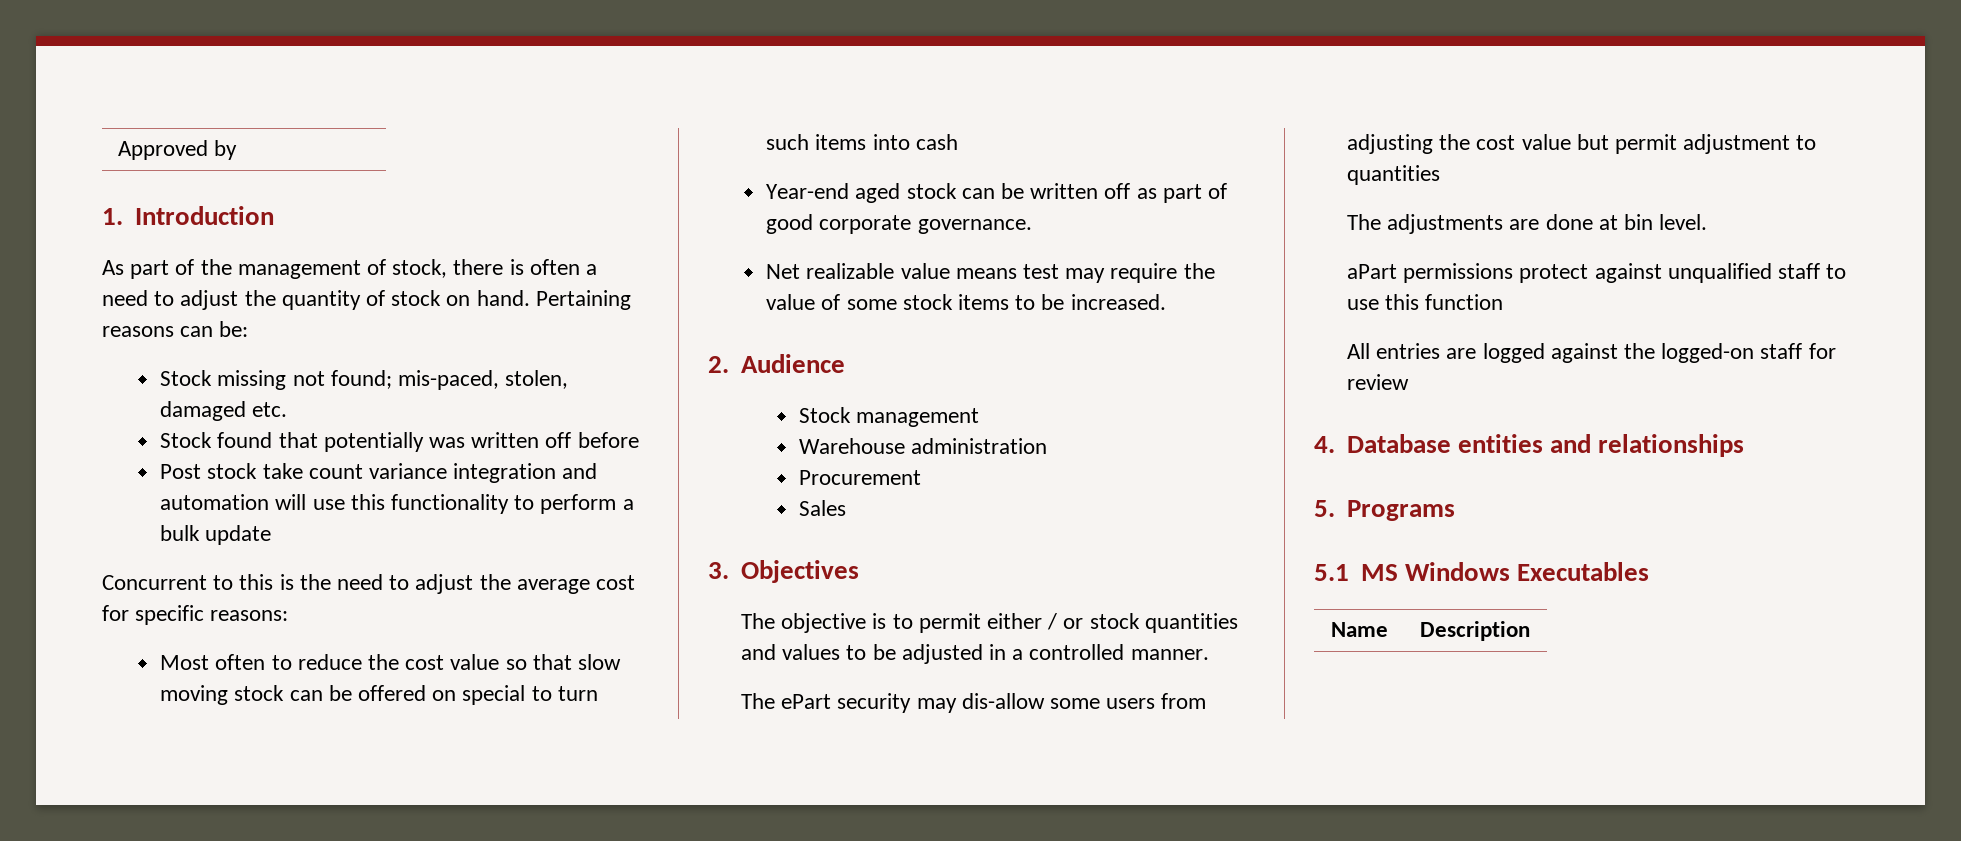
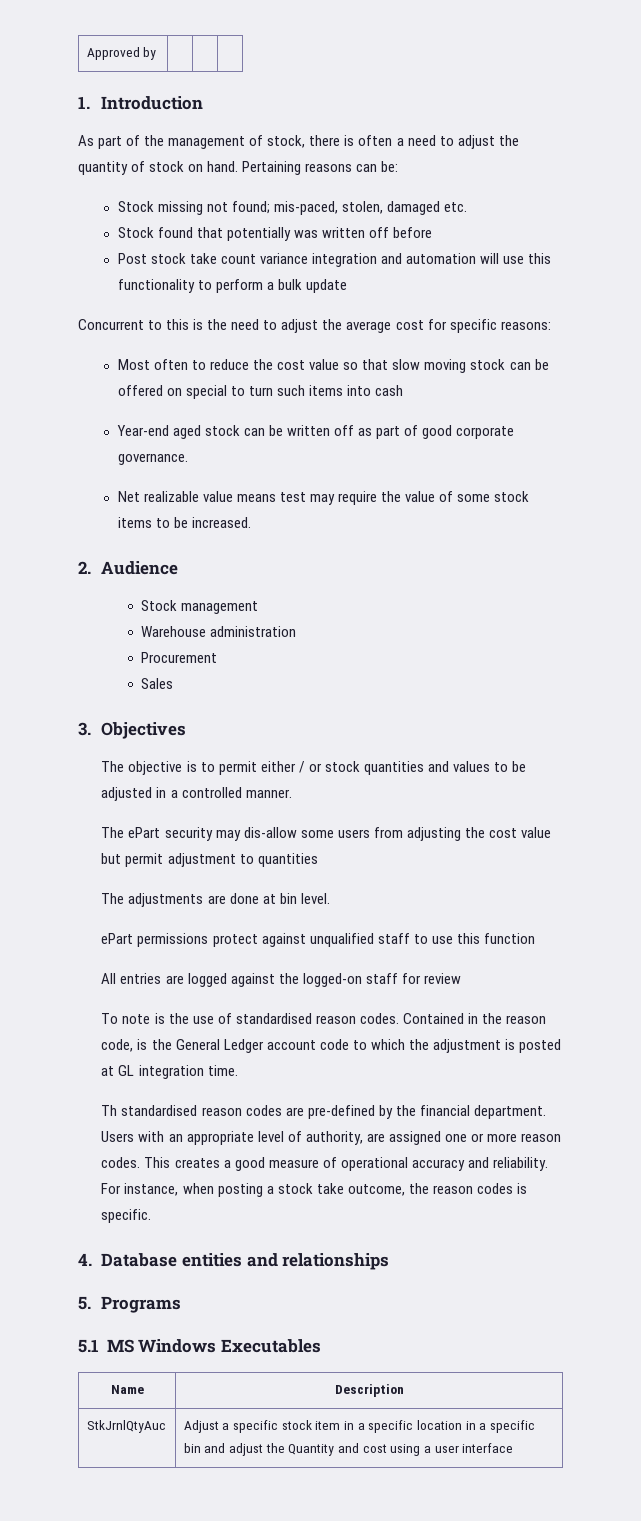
- aPart permissions protect against unqualified staff to use this function
+ ePart permissions protect against unqualified staff to use this function
+ To note is the use of standardised reason codes. Contained in the reason code, is the General Ledger account code to which the adjustment is posted at GL integration time.
+ Th standardised reason codes are pre-defined by the financial department. Users with an appropriate level of authority, are assigned one or more reason codes. This creates a good measure of operational accuracy and reliability. For instance, when posting a stock take outcome, the reason codes is specific.
+ StkJrnlQtyAuc | Adjust a specific stock item in a specific location in a specific bin and adjust the Quantity and cost using a user interface

